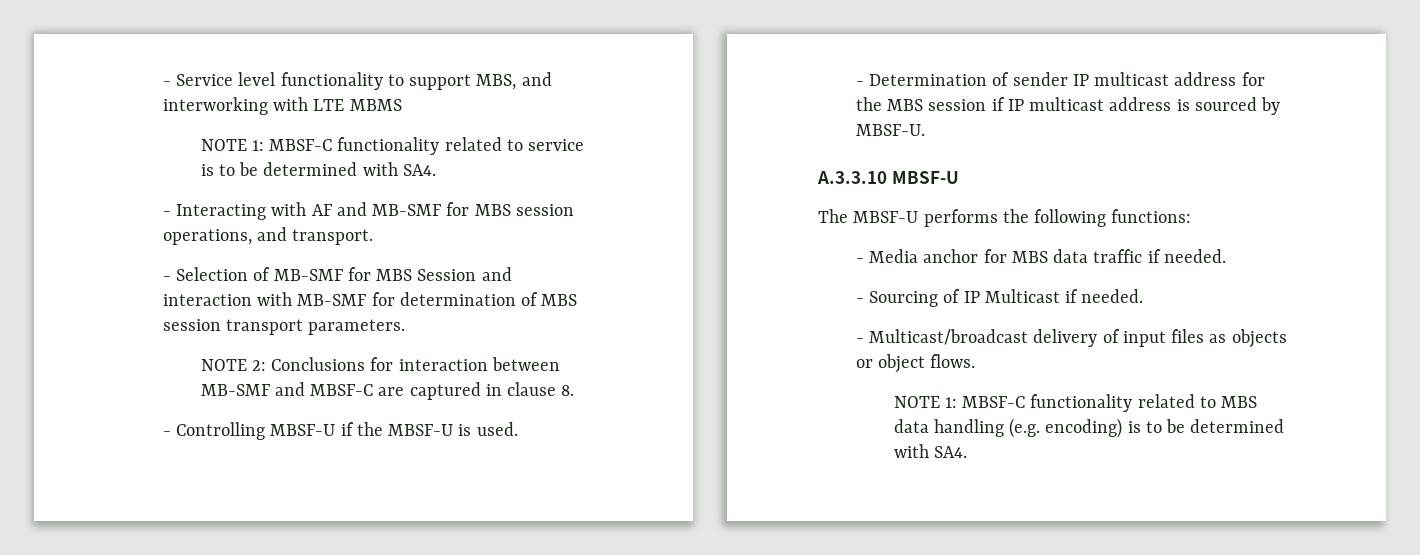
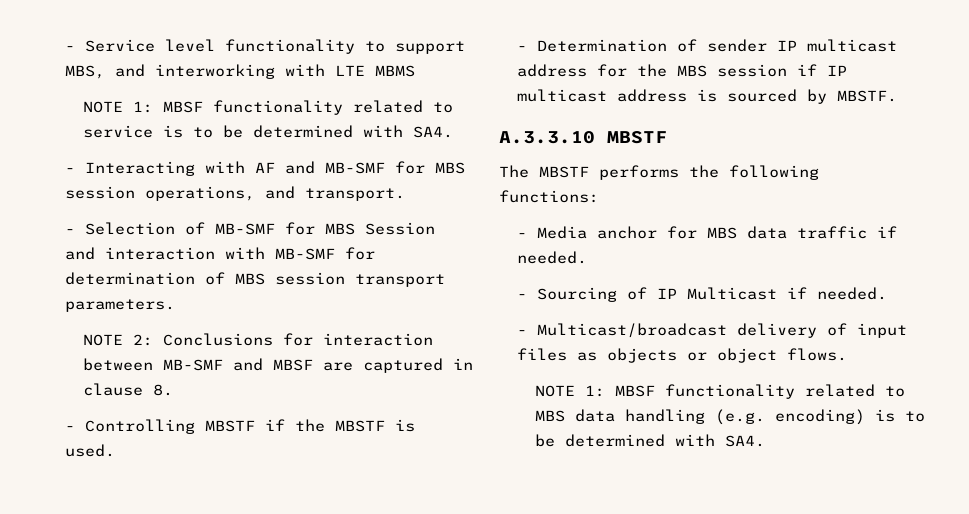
- NOTE 1: MBSF-C functionality related to service is to be determined with SA4.
+ NOTE 1: MBSF functionality related to service is to be determined with SA4.
- NOTE 2: Conclusions for interaction between MB-SMF and MBSF-C are captured in clause 8.
+ NOTE 2: Conclusions for interaction between MB-SMF and MBSF are captured in clause 8.
- - Controlling MBSF-U if the MBSF-U is used.
+ - Controlling MBSTF if the MBSTF is used.
- - Determination of sender IP multicast address for the MBS session if IP multicast address is sourced by MBSF-U.
+ - Determination of sender IP multicast address for the MBS session if IP multicast address is sourced by MBSTF.
- A.3.3.10 MBSF-U
+ A.3.3.10 MBSTF
- The MBSF-U performs the following functions:
+ The MBSTF performs the following functions:
- NOTE 1: MBSF-C functionality related to MBS data handling (e.g. encoding) is to be determined with SA4.
+ NOTE 1: MBSF functionality related to MBS data handling (e.g. encoding) is to be determined with SA4.

